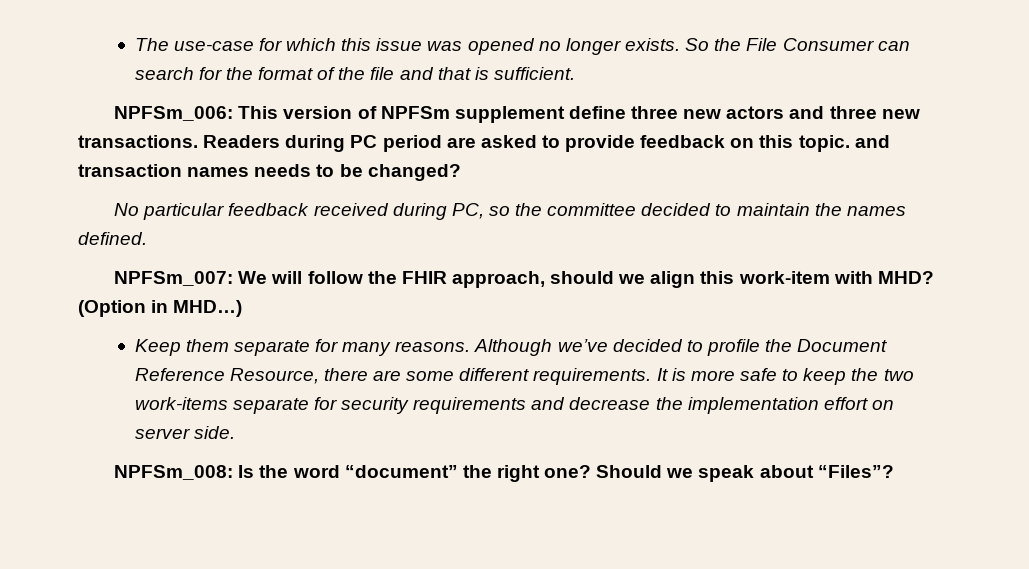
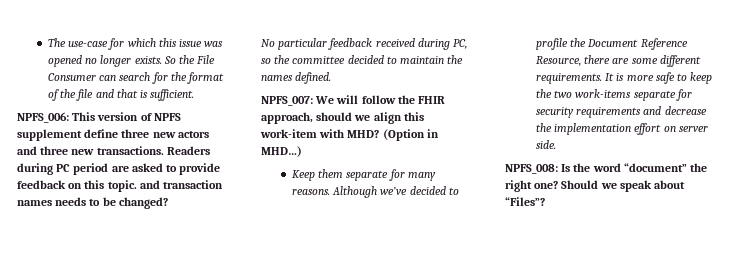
- NPFSm_006: This version of NPFSm supplement define three new actors and three new transactions.
+ NPFS_006: This version of NPFS supplement define three new actors and three new transactions.
- NPFSm_007: We will follow the FHIR approach, should we align this work-item with MHD?
+ NPFS_007: We will follow the FHIR approach, should we align this work-item with MHD?
- NPFSm_008: Is the word “document” the right one?
+ NPFS_008: Is the word “document” the right one?

